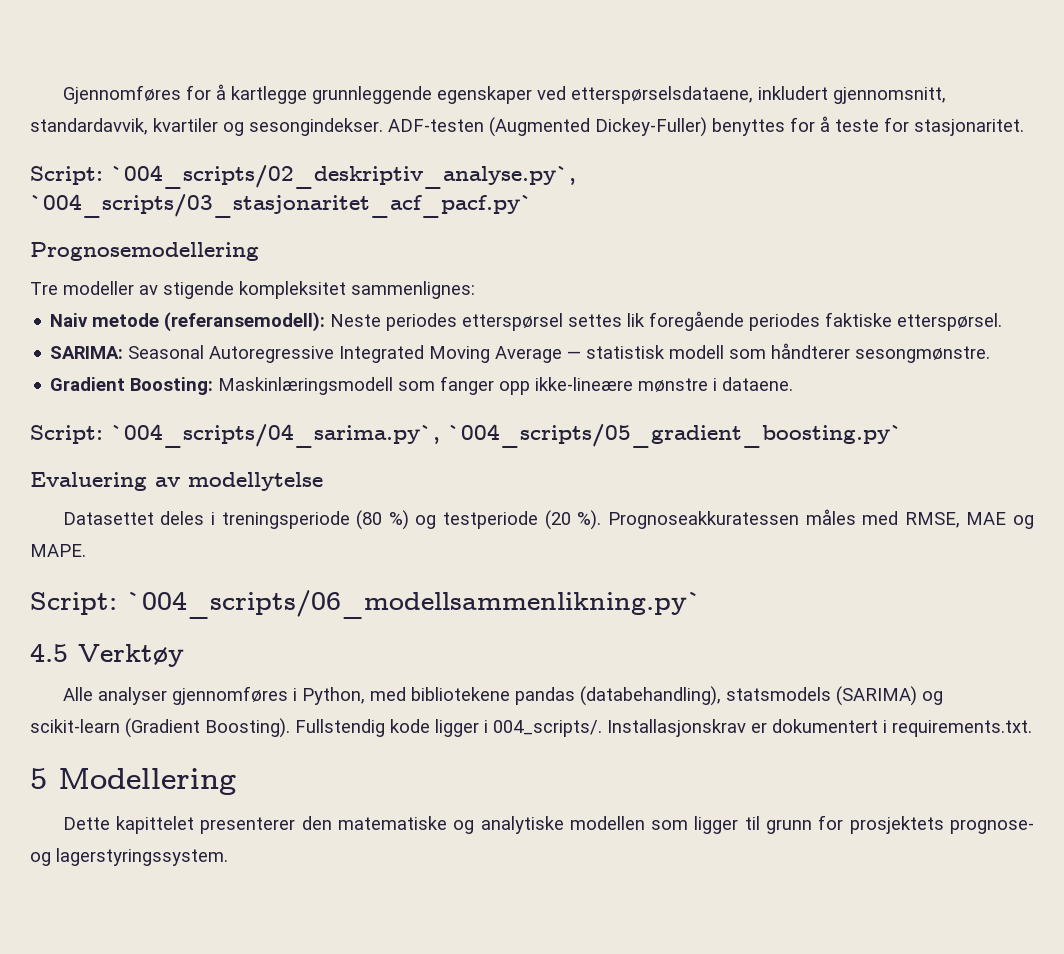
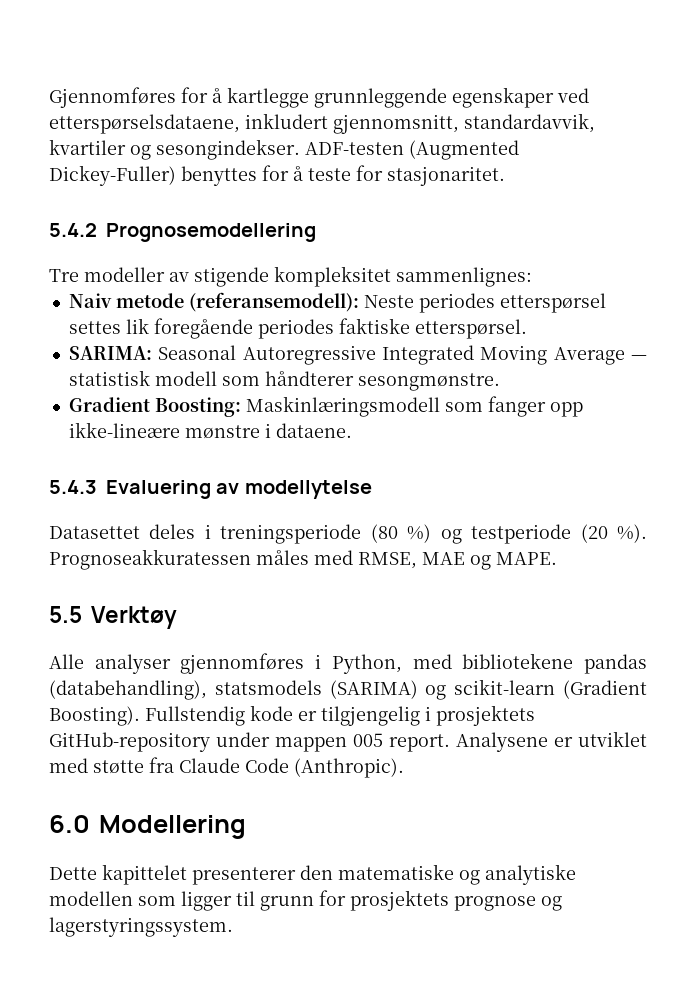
- Script: `004_scripts/02_deskriptiv_analyse.py`, `004_scripts/03_stasjonaritet_acf_pacf.py`
- Prognosemodellering
+ 5.4.2 Prognosemodellering
- Script: `004_scripts/04_sarima.py`, `004_scripts/05_gradient_boosting.py`
- Evaluering av modellytelse
+ 5.4.3 Evaluering av modellytelse
- Script: `004_scripts/06_modellsammenlikning.py`
- 4.5 Verktøy
+ 5.5 Verktøy
- Fullstendig kode ligger i 004_scripts/. Installasjonskrav er dokumentert i requirements.txt.
- 5 Modellering
+ Fullstendig kode er tilgjengelig i prosjektets GitHub-repository under mappen 005 report. Analysene er utviklet med støtte fra Claude Code (Anthropic).
+ 6.0 Modellering
- Dette kapittelet presenterer den matematiske og analytiske modellen som ligger til grunn for prosjektets prognose- og lagerstyringssystem.
+ Dette kapittelet presenterer den matematiske og analytiske modellen som ligger til grunn for prosjektets prognose og lagerstyringssystem.

